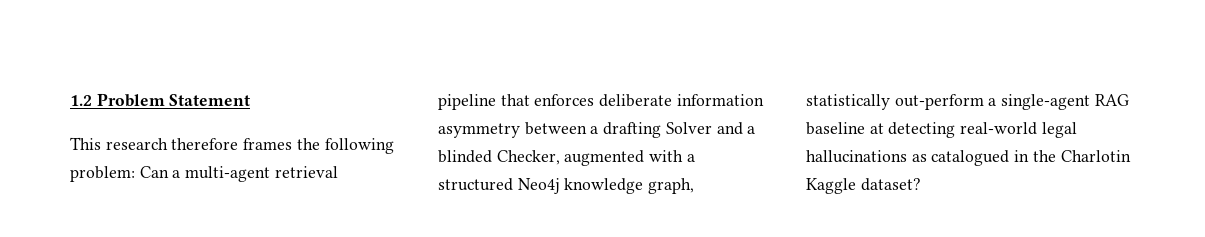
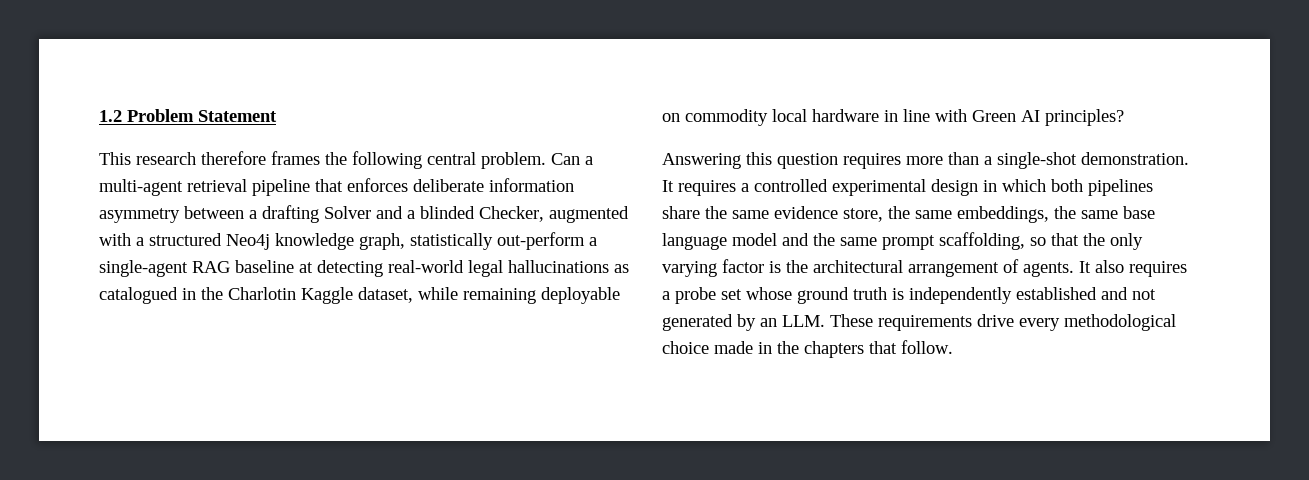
- This research therefore frames the following problem: Can a multi-agent retrieval pipeline that enforces deliberate information asymmetry between a drafting Solver and a blinded Checker, augmented with a structured Neo4j knowledge graph, statistically out-perform a single-agent RAG baseline at detecting real-world legal hallucinations as catalogued in the Charlotin Kaggle dataset?
+ This research therefore frames the following central problem. Can a multi-agent retrieval pipeline that enforces deliberate information asymmetry between a drafting Solver and a blinded Checker, augmented with a structured Neo4j knowledge graph, statistically out-perform a single-agent RAG baseline at detecting real-world legal hallucinations as catalogued in the Charlotin Kaggle dataset, while remaining deployable on commodity local hardware in line with Green AI principles?
+ Answering this question requires more than a single-shot demonstration. It requires a controlled experimental design in which both pipelines share the same evidence store, the same embeddings, the same base language model and the same prompt scaffolding, so that the only varying factor is the architectural arrangement of agents. It also requires a probe set whose ground truth is independently established and not generated by an LLM. These requirements drive every methodological choice made in the chapters that follow.

